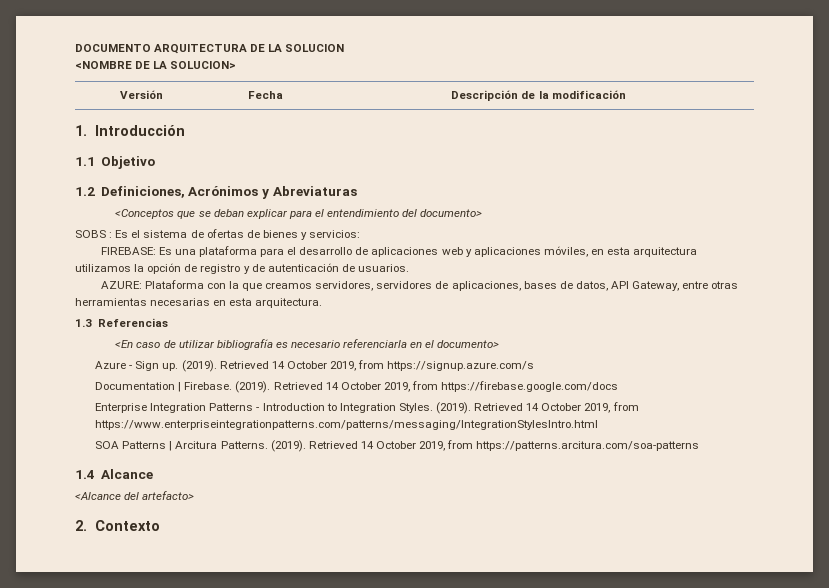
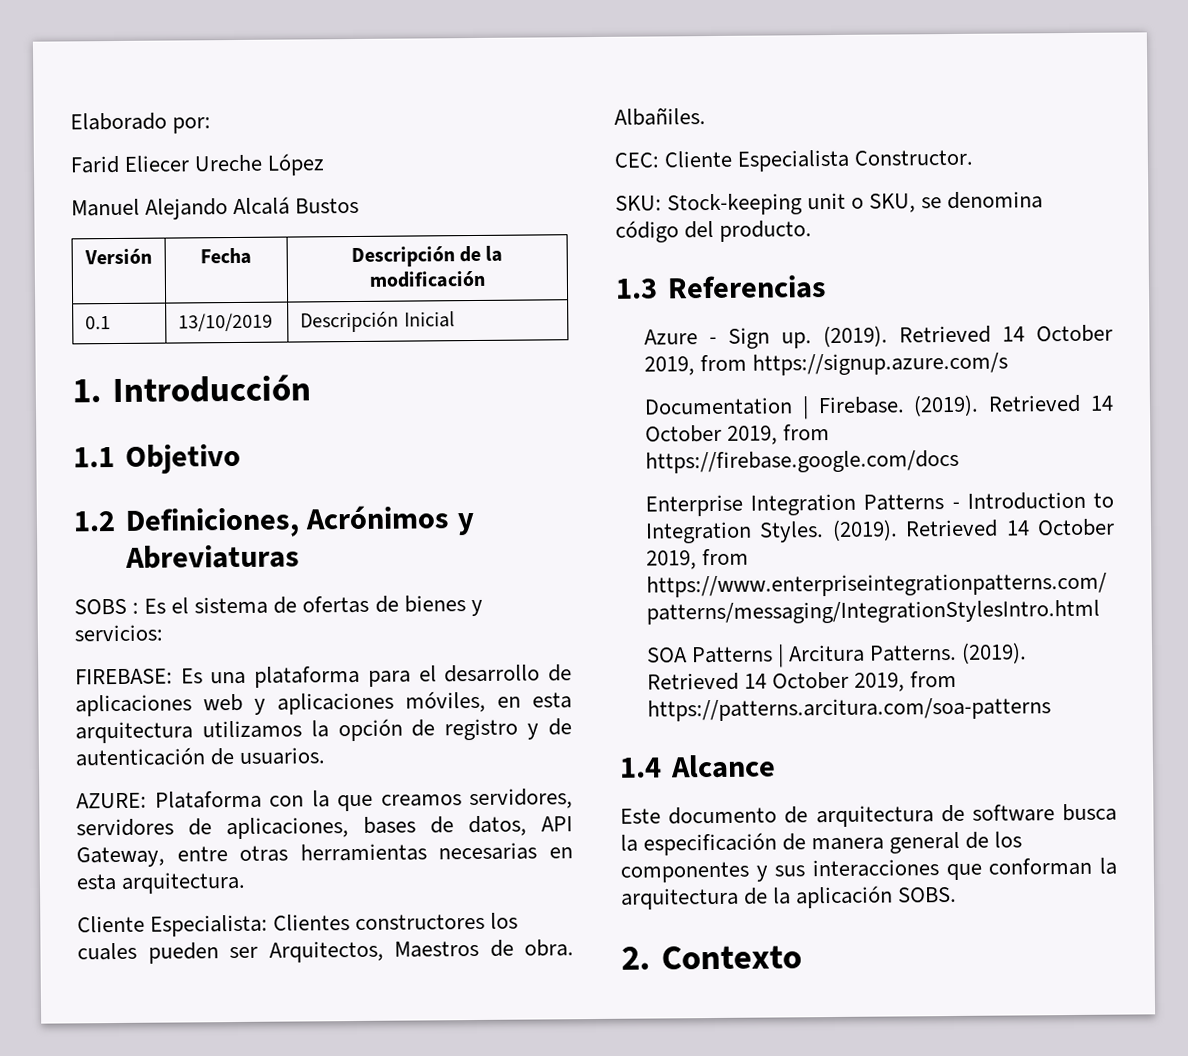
- DOCUMENTO ARQUITECTURA DE LA SOLUCION
- <NOMBRE DE LA SOLUCION>
+ Elaborado por:
+ Farid Eliecer Ureche López
+ Manuel Alejando Alcalá Bustos
+ 0.1 | 13/10/2019 | Descripción Inicial
- <Conceptos que se deban explicar para el entendimiento del documento>
+ Cliente Especialista: Clientes constructores los cuales pueden ser Arquitectos, Maestros de obra. Albañiles.
+ CEC: Cliente Especialista Constructor.
+ SKU: Stock-keeping unit o SKU, se denomina código del producto.
  1.3 Referencias
- <En caso de utilizar bibliografía es necesario referenciarla en el documento>
- <Alcance del artefacto>
+ Este documento de arquitectura de software busca la especificación de manera general de los componentes y sus interacciones que conforman la arquitectura de la aplicación SOBS.

